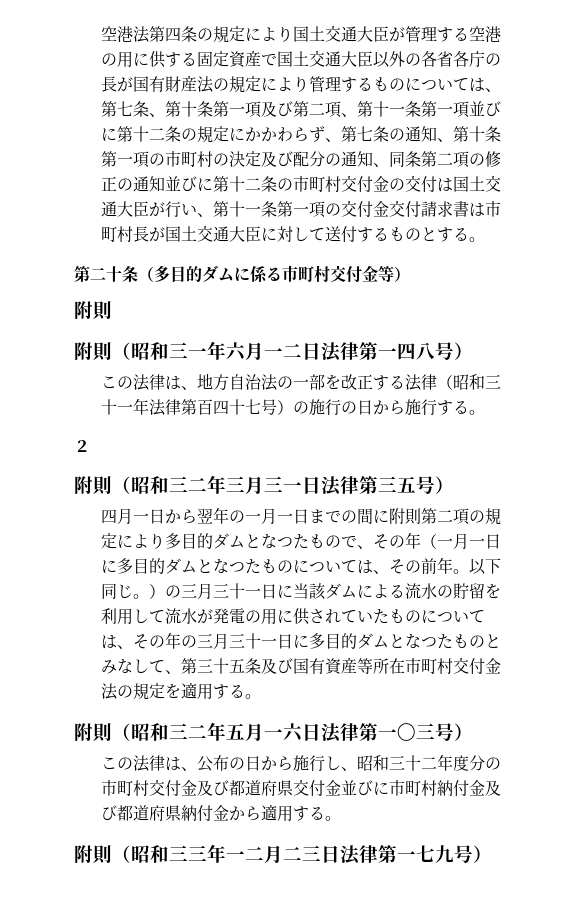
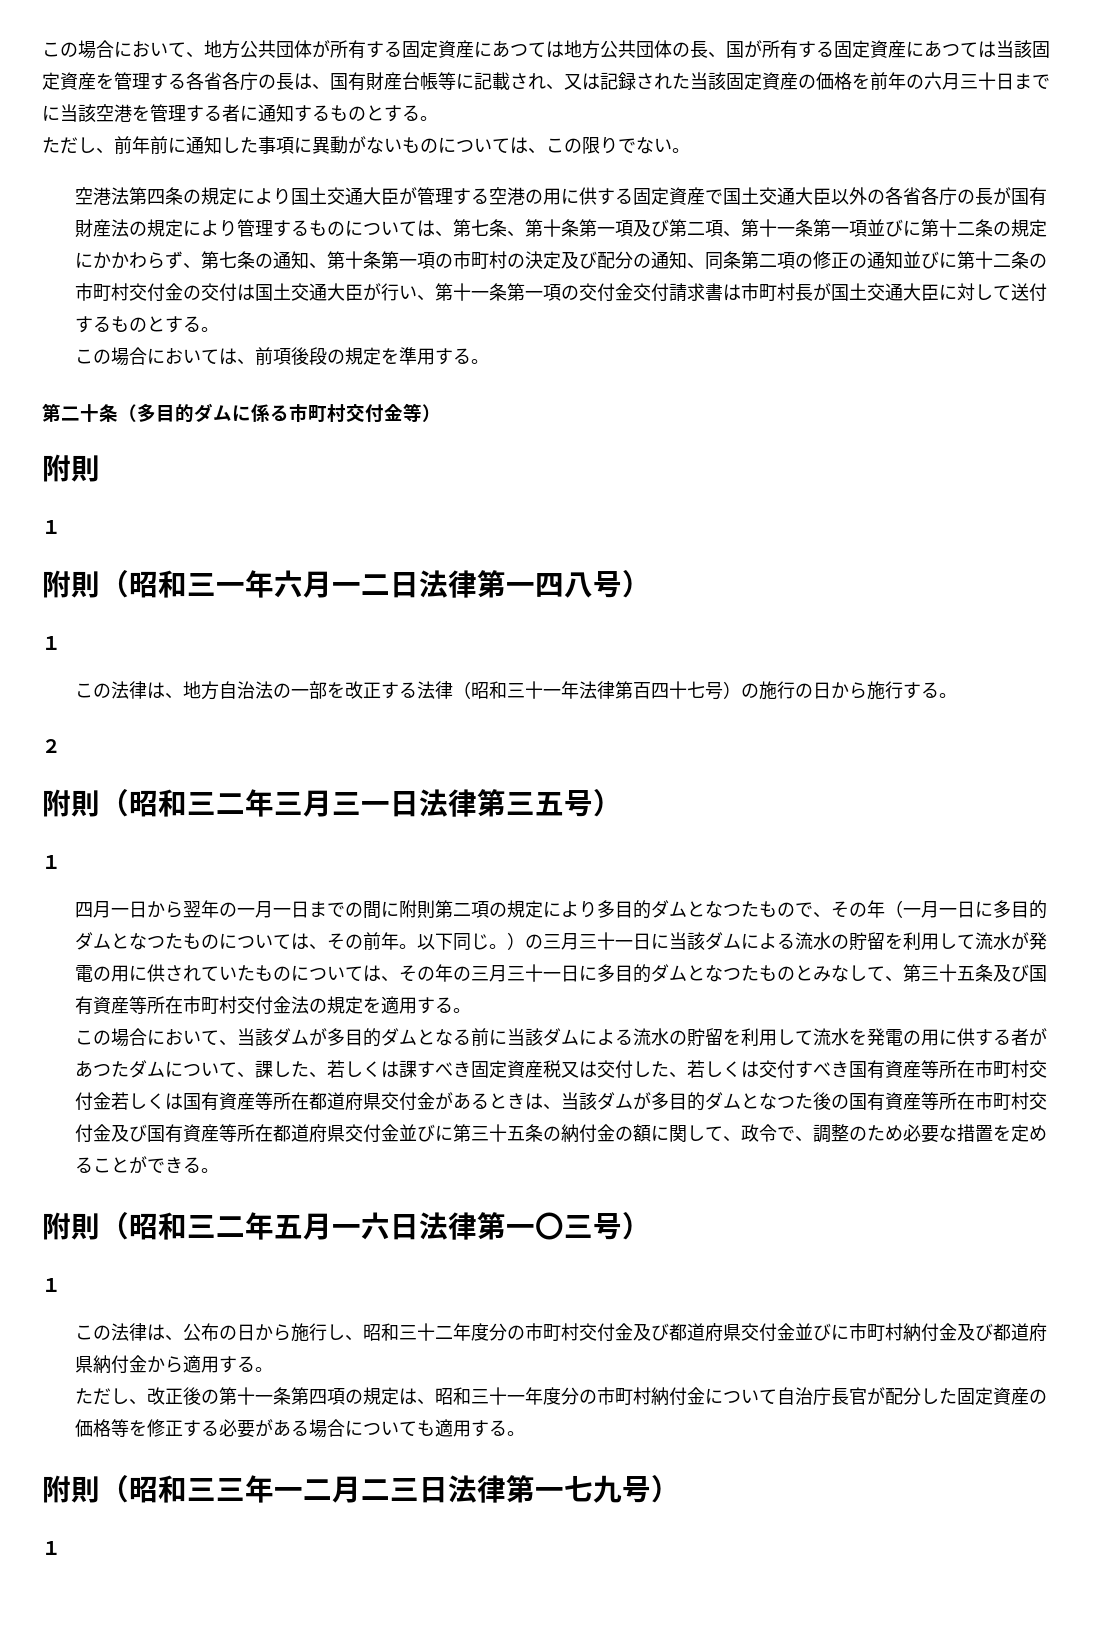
+ この場合において、地方公共団体が所有する固定資産にあつては地方公共団体の長、国が所有する固定資産にあつては当該固定資産を管理する各省各庁の長は、国有財産台帳等に記載され、又は記録された当該固定資産の価格を前年の六月三十日までに当該空港を管理する者に通知するものとする。
+ ただし、前年前に通知した事項に異動がないものについては、この限りでない。
+ この場合においては、前項後段の規定を準用する。
  第二十条（多目的ダムに係る市町村交付金等）
  附則
+ １
  附則（昭和三一年六月一二日法律第一四八号）
+ １
  附則（昭和三二年三月三一日法律第三五号）
+ １
+ この場合において、当該ダムが多目的ダムとなる前に当該ダムによる流水の貯留を利用して流水を発電の用に供する者があつたダムについて、課した、若しくは課すべき固定資産税又は交付した、若しくは交付すべき国有資産等所在市町村交付金若しくは国有資産等所在都道府県交付金があるときは、当該ダムが多目的ダムとなつた後の国有資産等所在市町村交付金及び国有資産等所在都道府県交付金並びに第三十五条の納付金の額に関して、政令で、調整のため必要な措置を定めることができる。
  附則（昭和三二年五月一六日法律第一〇三号）
+ １
+ ただし、改正後の第十一条第四項の規定は、昭和三十一年度分の市町村納付金について自治庁長官が配分した固定資産の価格等を修正する必要がある場合についても適用する。
  附則（昭和三三年一二月二三日法律第一七九号）
+ １

